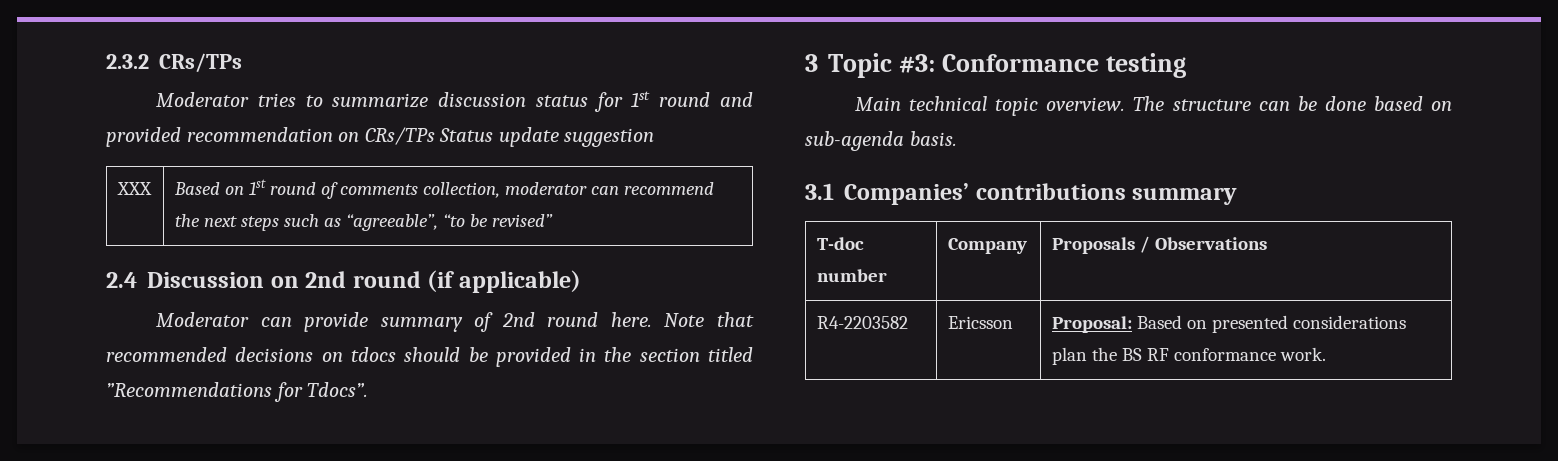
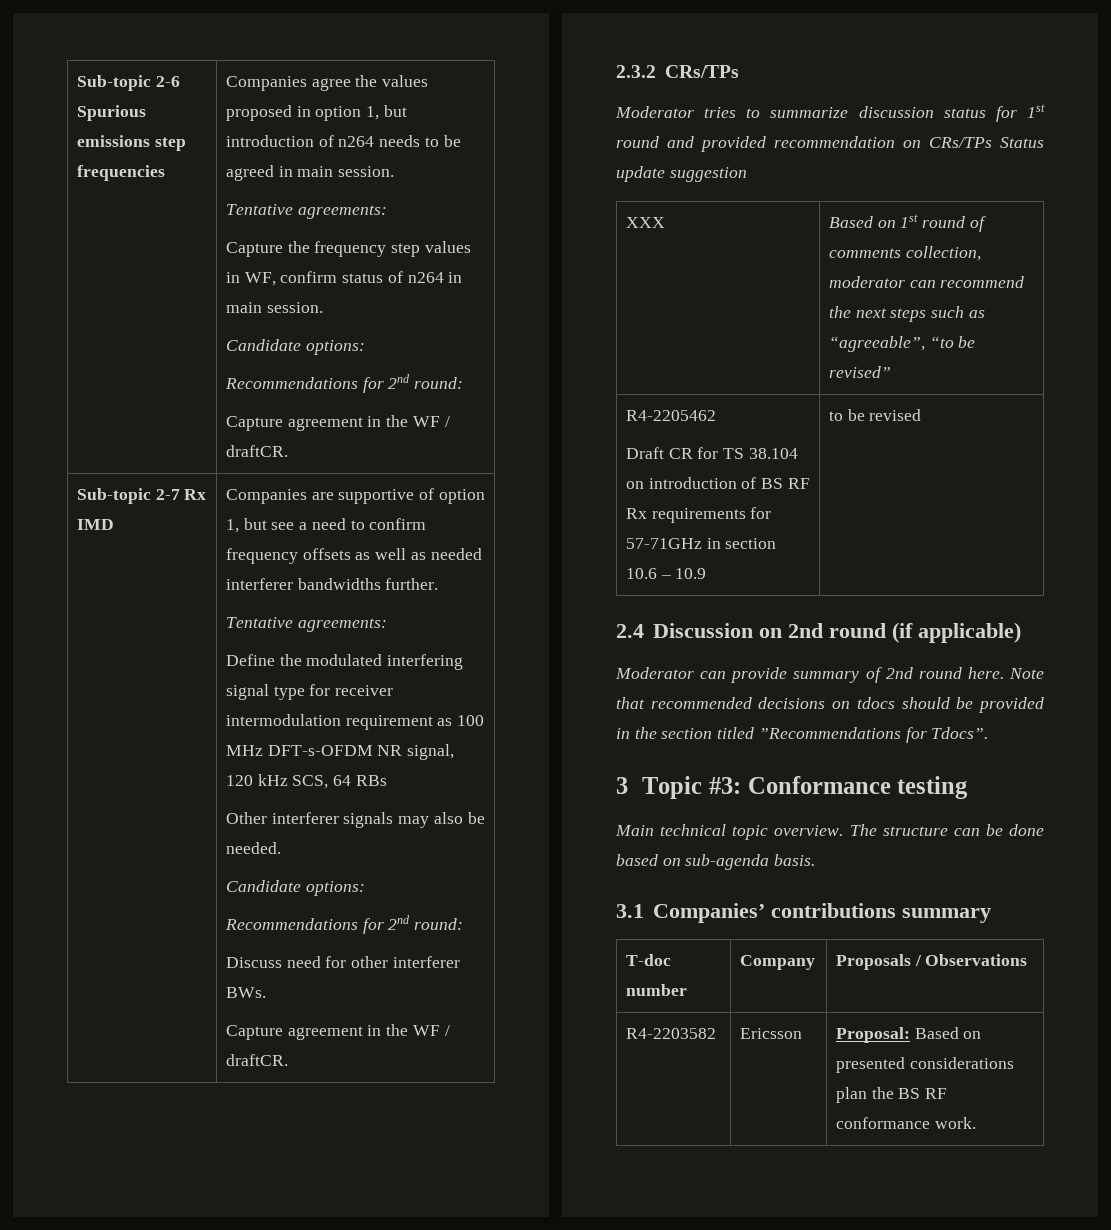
+ Sub-topic 2-6 Spurious emissions step frequencies | Companies agree the values proposed in option 1, but introduction of n264 needs to be agreed in main session.
+ Tentative agreements:
+ Capture the frequency step values in WF, confirm status of n264 in main session.
+ Candidate options:
+ Recommendations for 2nd round:
+ Capture agreement in the WF / draftCR.
+ Sub-topic 2-7 Rx IMD | Companies are supportive of option 1, but see a need to confirm frequency offsets as well as needed interferer bandwidths further.
+ Tentative agreements:
+ Define the modulated interfering signal type for receiver intermodulation requirement as 100 MHz DFT-s-OFDM NR signal, 120 kHz SCS, 64 RBs
+ Other interferer signals may also be needed.
+ Candidate options:
+ Recommendations for 2nd round:
+ Discuss need for other interferer BWs.
+ Capture agreement in the WF / draftCR.
+ R4-2205462
+ Draft CR for TS 38.104 on introduction of BS RF Rx requirements for 57-71GHz in section 10.6 – 10.9 | to be revised

